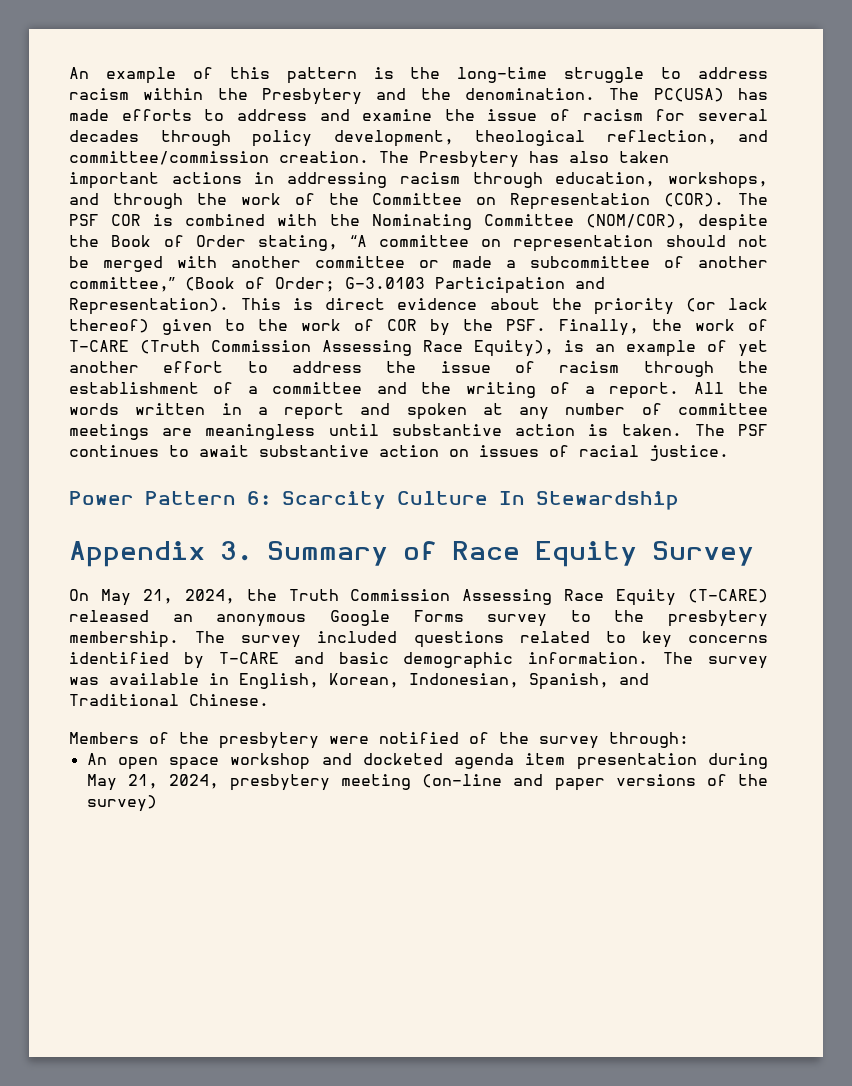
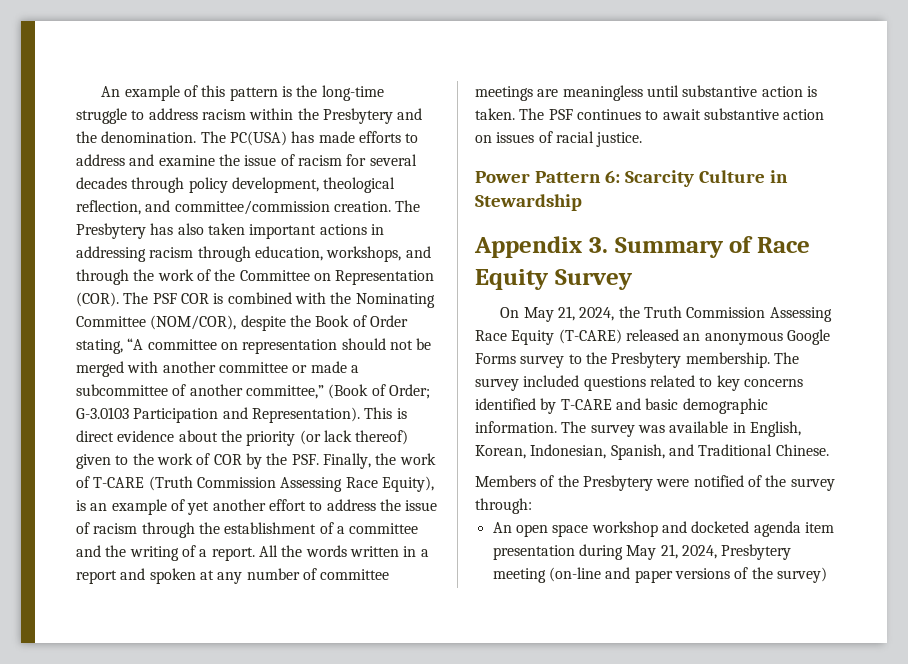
- Power Pattern 6: Scarcity Culture In Stewardship
+ Power Pattern 6: Scarcity Culture in Stewardship
- On May 21, 2024, the Truth Commission Assessing Race Equity (T-CARE) released an anonymous Google Forms survey to the presbytery membership.
+ On May 21, 2024, the Truth Commission Assessing Race Equity (T-CARE) released an anonymous Google Forms survey to the Presbytery membership.
- Members of the presbytery were notified of the survey through:
+ Members of the Presbytery were notified of the survey through:
- An open space workshop and docketed agenda item presentation during May 21, 2024, presbytery meeting (on-line and paper versions of the survey)
+ An open space workshop and docketed agenda item presentation during May 21, 2024, Presbytery meeting (on-line and paper versions of the survey)

